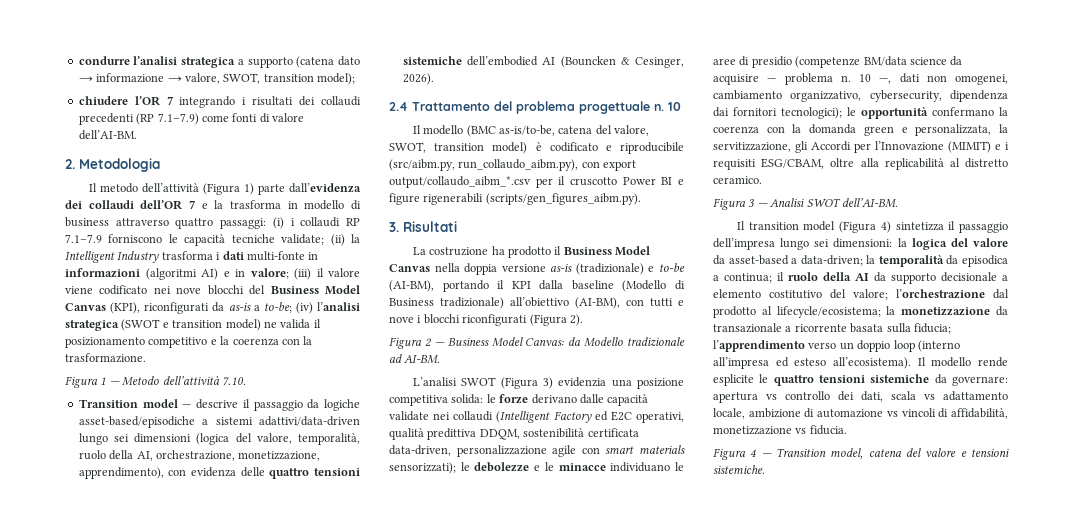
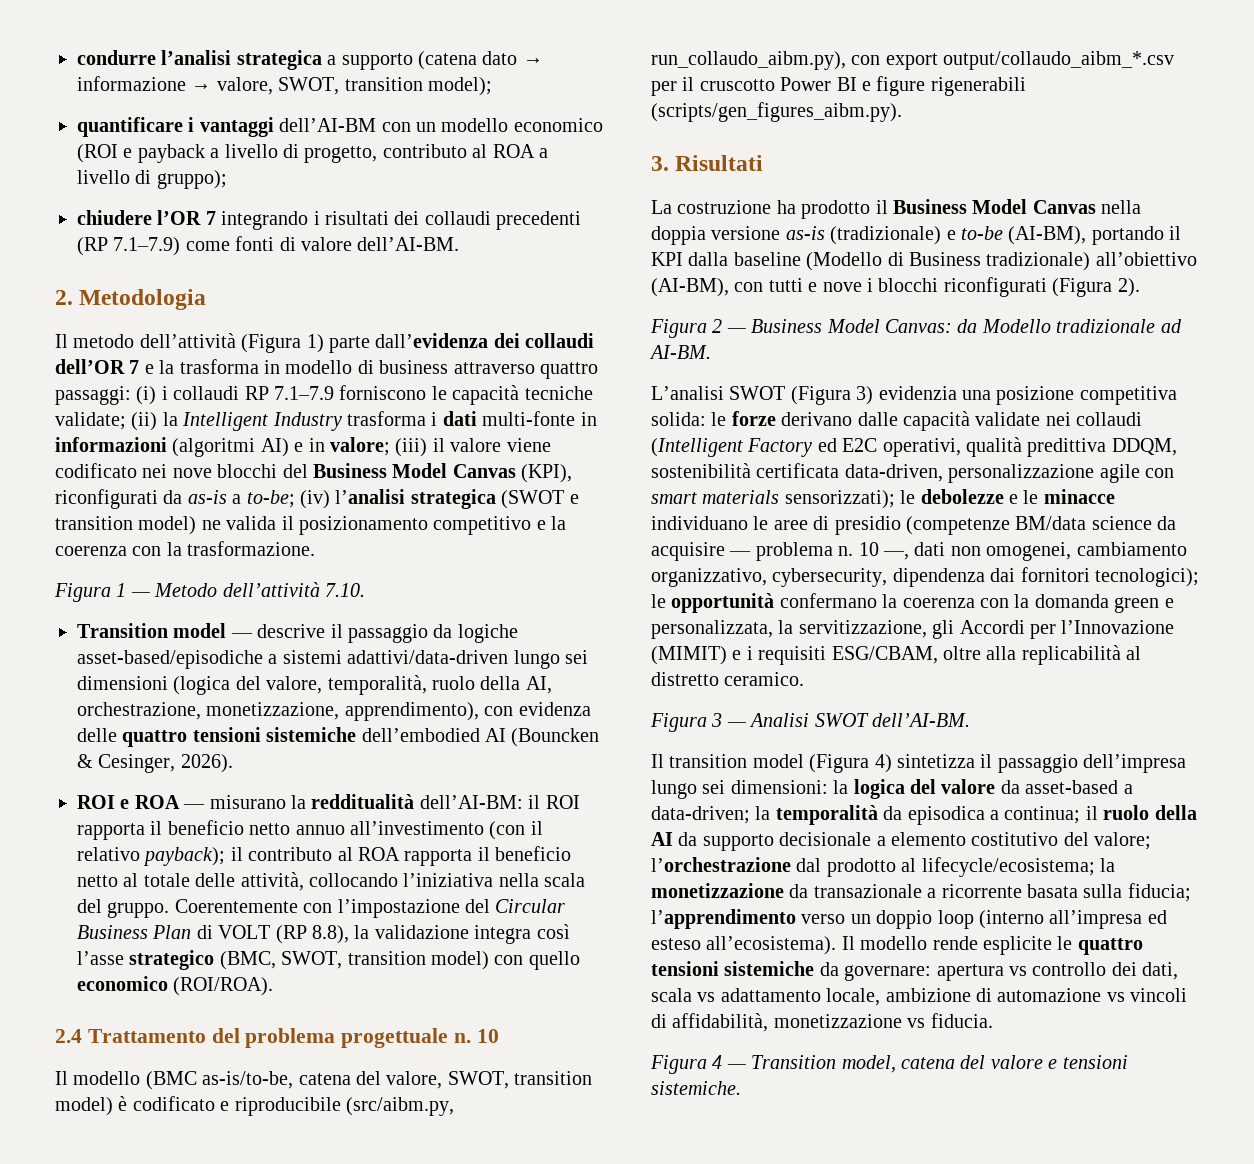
+ quantificare i vantaggi dell’AI-BM con un modello economico (ROI e payback a livello di progetto, contributo al ROA a livello di gruppo);
+ ROI e ROA — misurano la redditualità dell’AI-BM: il ROI rapporta il beneficio netto annuo all’investimento (con il relativo payback); il contributo al ROA rapporta il beneficio netto al totale delle attività, collocando l’iniziativa nella scala del gruppo. Coerentemente con l’impostazione del Circular Business Plan di VOLT (RP 8.8), la validazione integra così l’asse strategico (BMC, SWOT, transition model) con quello economico (ROI/ROA).

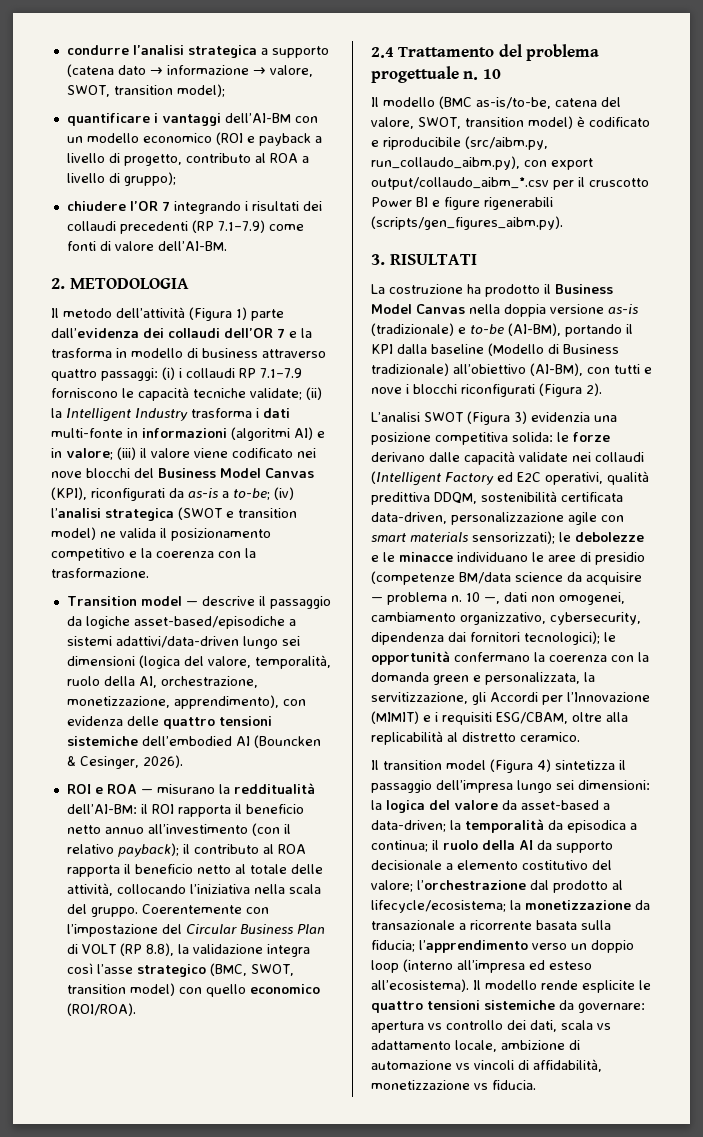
- 2. Metodologia
+ 2. METODOLOGIA
- Figura 1 — Metodo dell’attività 7.10.
- 3. Risultati
+ 3. RISULTATI
- Figura 2 — Business Model Canvas: da Modello tradizionale ad AI-BM.
- Figura 3 — Analisi SWOT dell’AI-BM.
- Figura 4 — Transition model, catena del valore e tensioni sistemiche.

